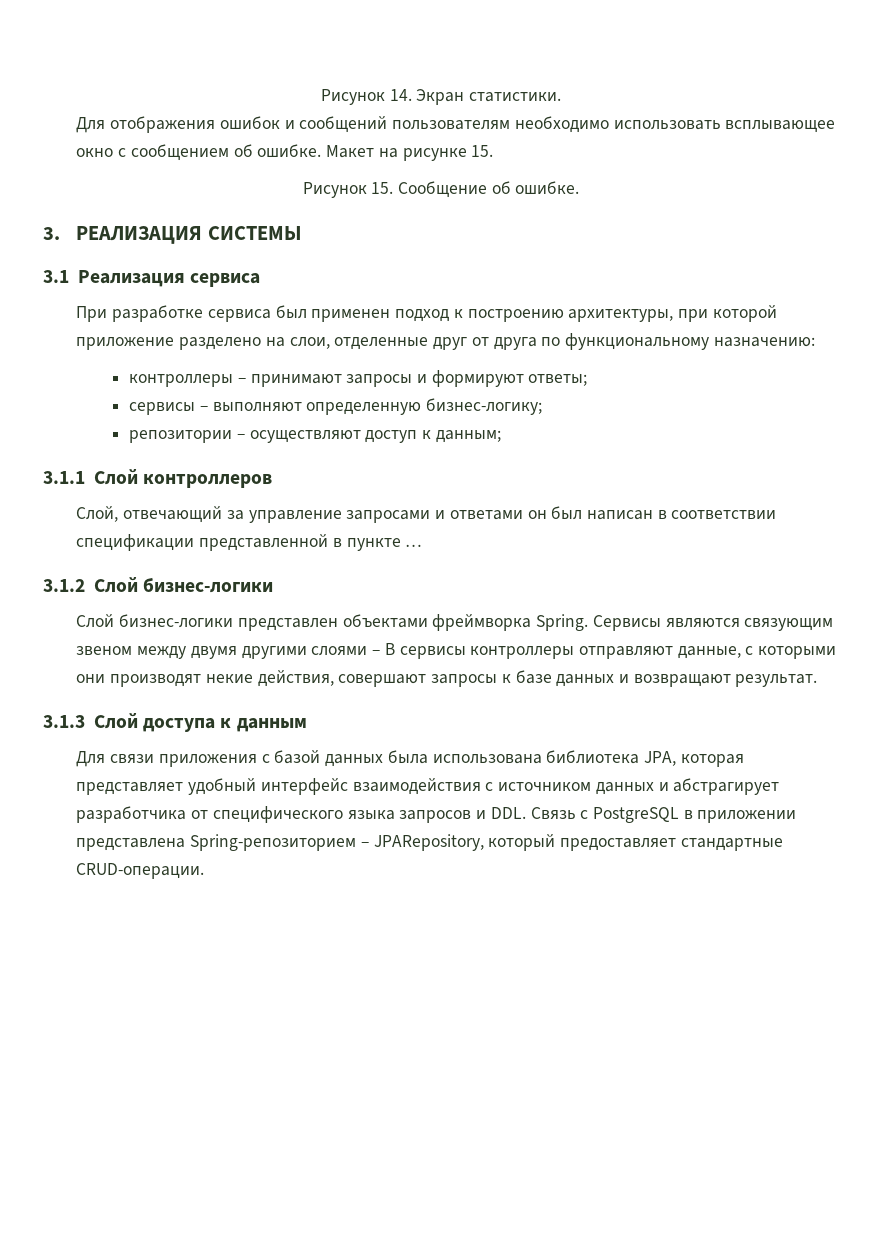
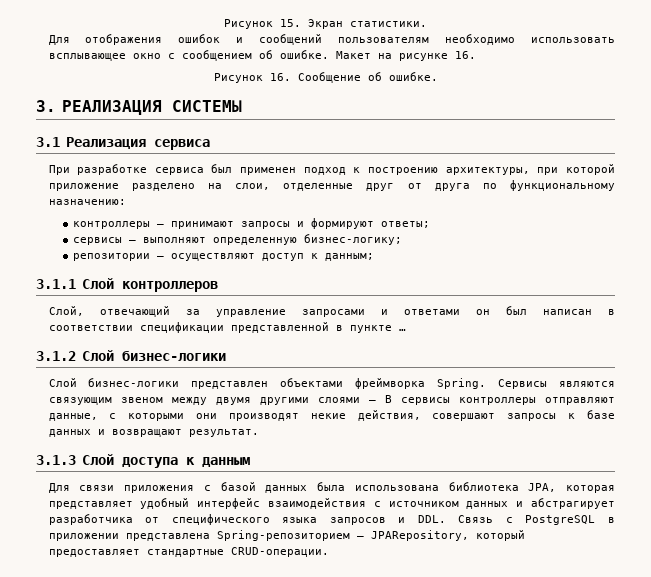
- Рисунок 14. Экран статистики.
+ Рисунок 15. Экран статистики.
- Макет на рисунке 15.
- Рисунок 15. Сообщение об ошибке.
+ Макет на рисунке 16.
+ Рисунок 16. Сообщение об ошибке.

